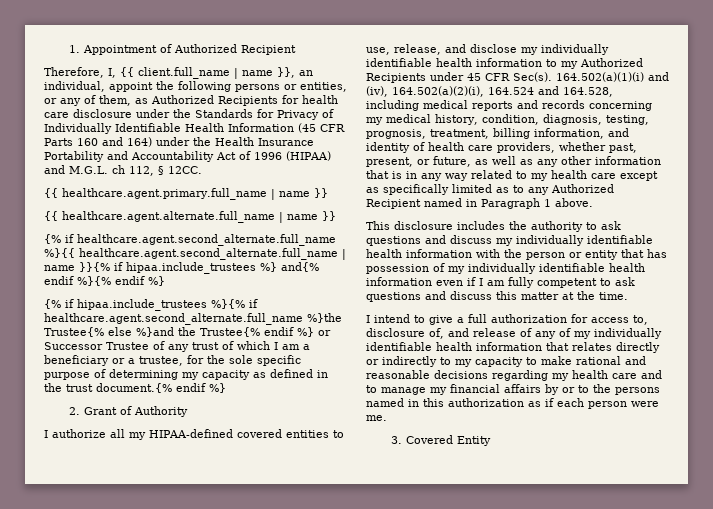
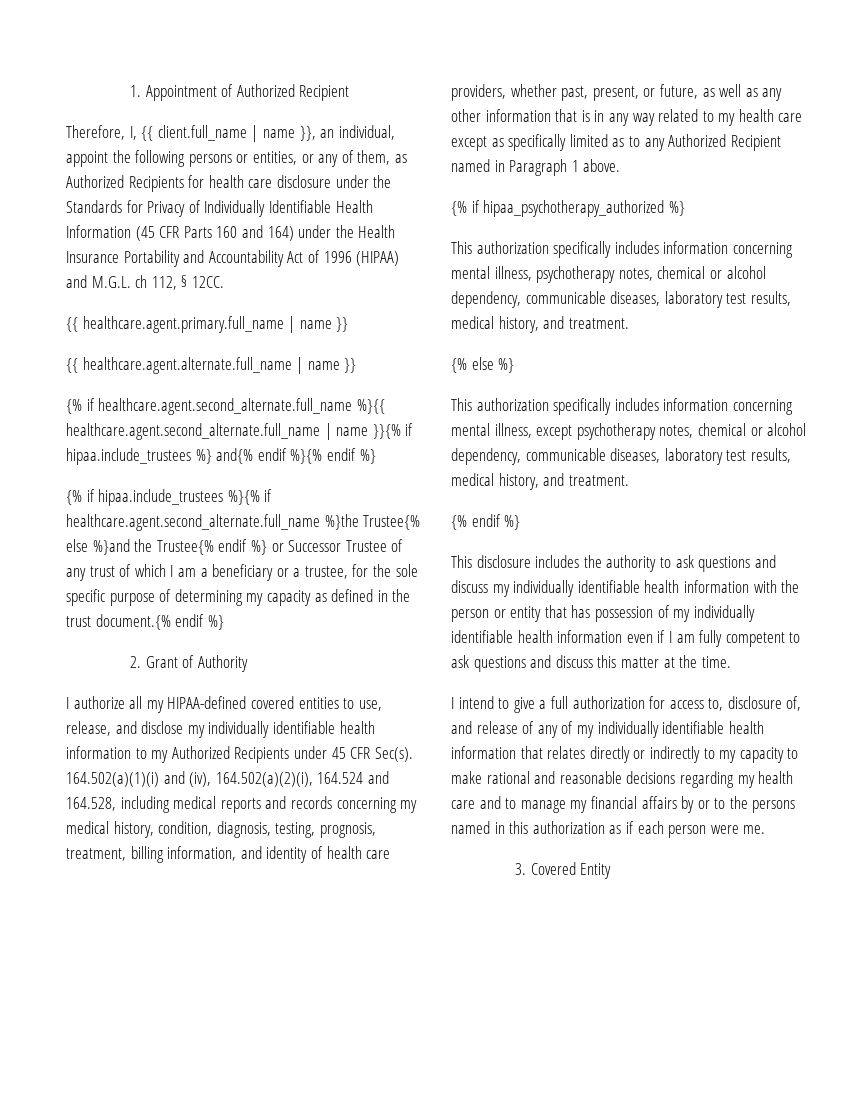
+ {% if hipaa_psychotherapy_authorized %}
+ This authorization specifically includes information concerning mental illness, psychotherapy notes, chemical or alcohol dependency, communicable diseases, laboratory test results, medical history, and treatment.
+ {% else %}
+ This authorization specifically includes information concerning mental illness, except psychotherapy notes, chemical or alcohol dependency, communicable diseases, laboratory test results, medical history, and treatment.
+ {% endif %}

